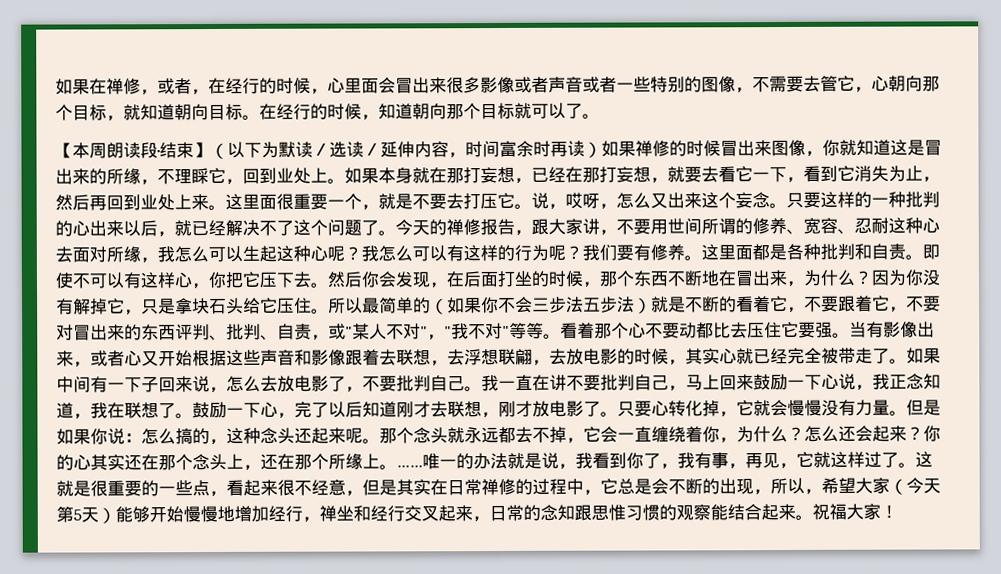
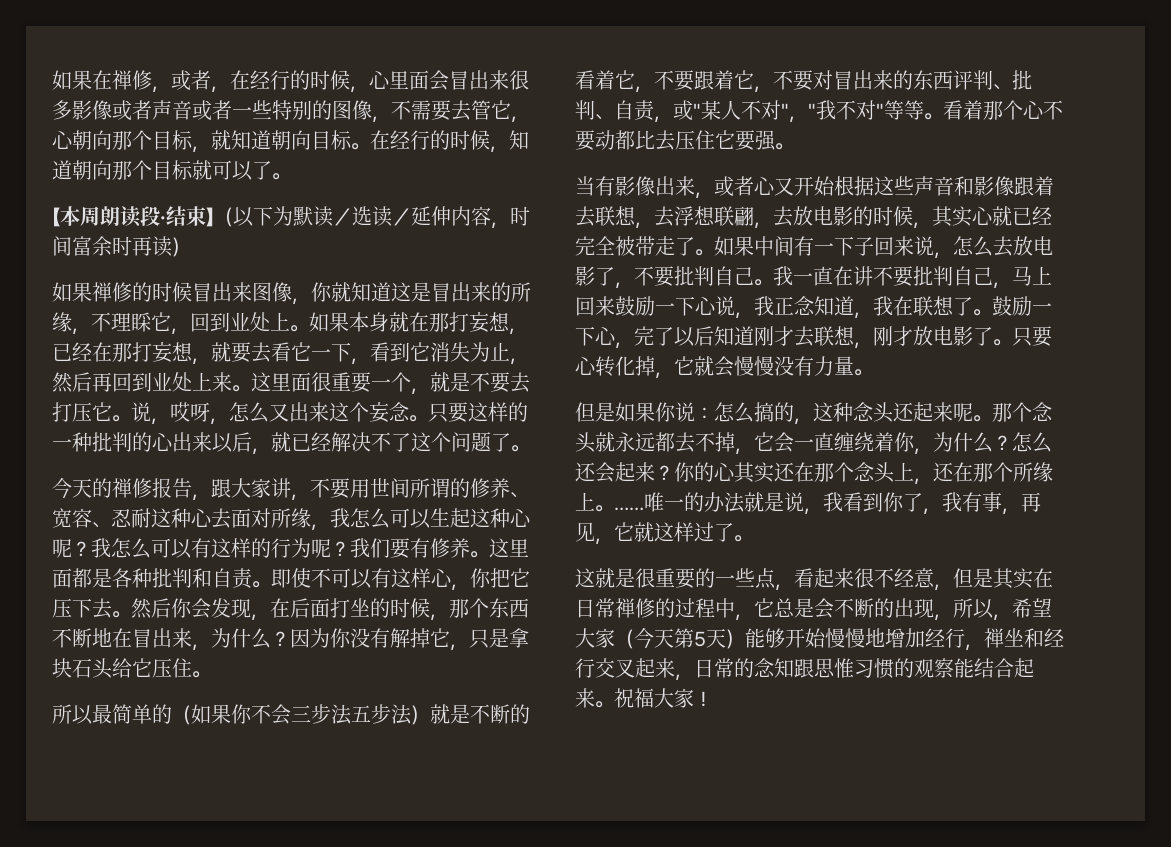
- 【本周朗读段·结束】（以下为默读／选读／延伸内容，时间富余时再读）如果禅修的时候冒出来图像，你就知道这是冒出来的所缘，不理睬它，回到业处上。
+ 【本周朗读段·结束】（以下为默读／选读／延伸内容，时间富余时再读）
+ 如果禅修的时候冒出来图像，你就知道这是冒出来的所缘，不理睬它，回到业处上。
- 只要这样的一种批判的心出来以后，就已经解决不了这个问题了。今天的禅修报告，跟大家讲，不要用世间所谓的修养、宽容、忍耐这种心去面对所缘，我怎么可以生起这种心呢？
+ 只要这样的一种批判的心出来以后，就已经解决不了这个问题了。
+ 今天的禅修报告，跟大家讲，不要用世间所谓的修养、宽容、忍耐这种心去面对所缘，我怎么可以生起这种心呢？
- 因为你没有解掉它，只是拿块石头给它压住。所以最简单的（如果你不会三步法五步法）就是不断的看着它，不要跟着它，不要对冒出来的东西评判、批判、自责，或"某人不对"，"我不对"等等。
+ 因为你没有解掉它，只是拿块石头给它压住。
+ 所以最简单的（如果你不会三步法五步法）就是不断的看着它，不要跟着它，不要对冒出来的东西评判、批判、自责，或"某人不对"，"我不对"等等。
- 看着那个心不要动都比去压住它要强。当有影像出来，或者心又开始根据这些声音和影像跟着去联想，去浮想联翩，去放电影的时候，其实心就已经完全被带走了。
+ 看着那个心不要动都比去压住它要强。
+ 当有影像出来，或者心又开始根据这些声音和影像跟着去联想，去浮想联翩，去放电影的时候，其实心就已经完全被带走了。
- 只要心转化掉，它就会慢慢没有力量。但是如果你说：怎么搞的，这种念头还起来呢。
+ 只要心转化掉，它就会慢慢没有力量。
+ 但是如果你说：怎么搞的，这种念头还起来呢。
- 唯一的办法就是说，我看到你了，我有事，再见，它就这样过了。这就是很重要的一些点，看起来很不经意，但是其实在日常禅修的过程中，它总是会不断的出现，所以，希望大家（今天第5天）能够开始慢慢地增加经行，禅坐和经行交叉起来，日常的念知跟思惟习惯的观察能结合起来。
+ 唯一的办法就是说，我看到你了，我有事，再见，它就这样过了。
+ 这就是很重要的一些点，看起来很不经意，但是其实在日常禅修的过程中，它总是会不断的出现，所以，希望大家（今天第5天）能够开始慢慢地增加经行，禅坐和经行交叉起来，日常的念知跟思惟习惯的观察能结合起来。

